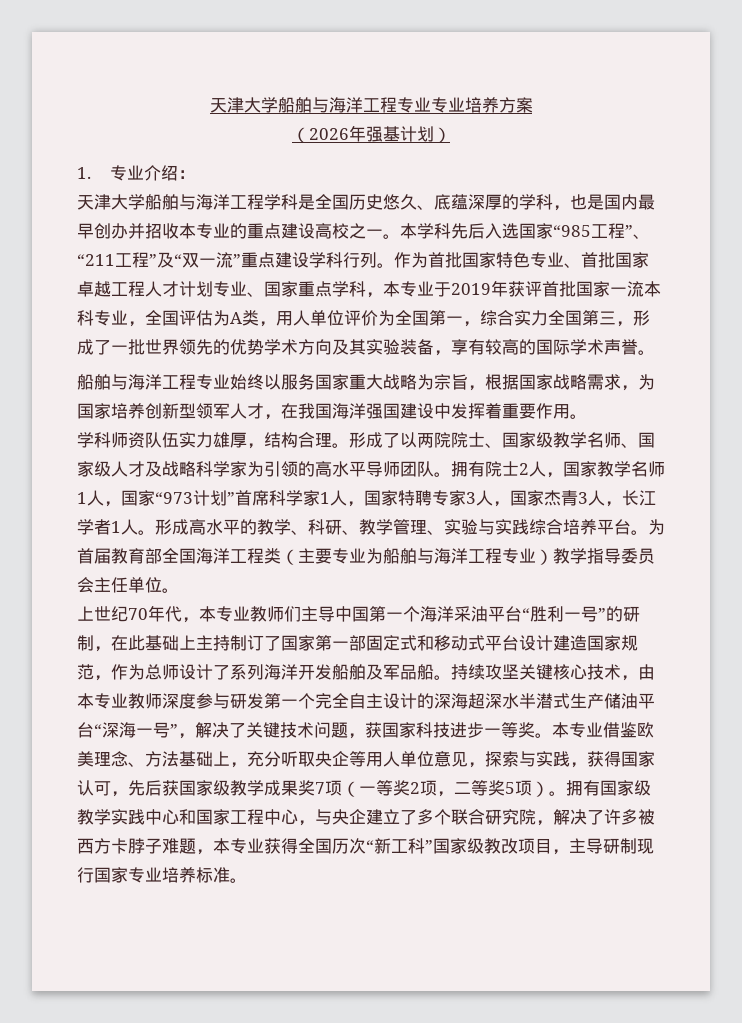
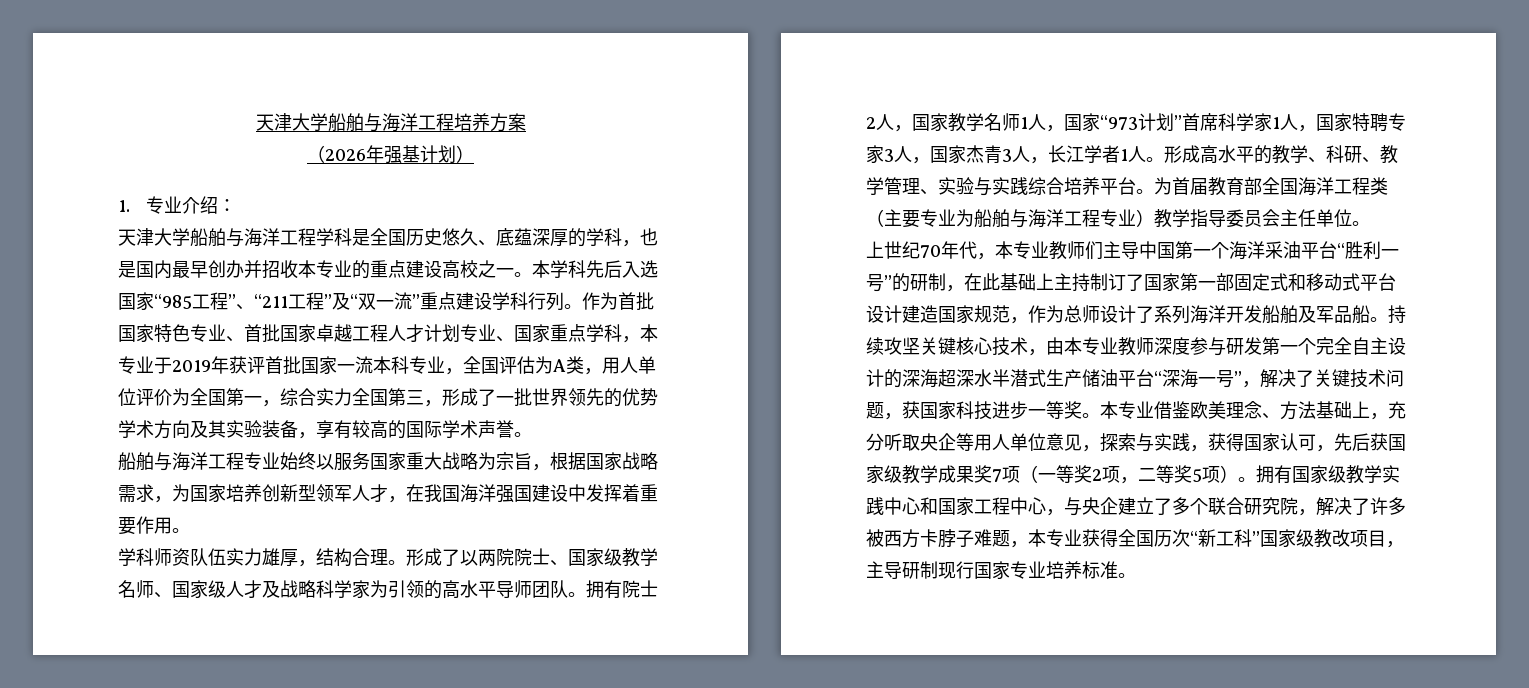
- 天津大学船舶与海洋工程专业专业培养方案
+ 天津大学船舶与海洋工程培养方案

